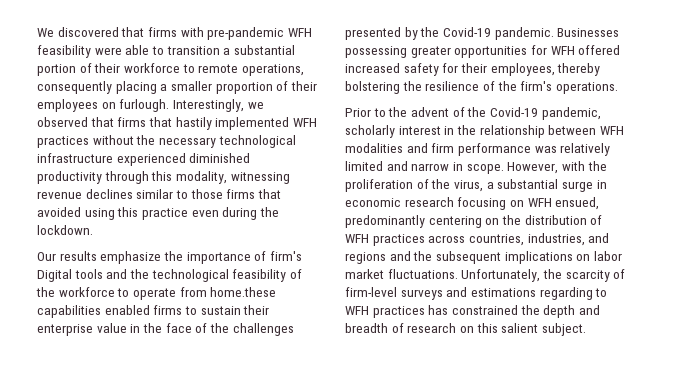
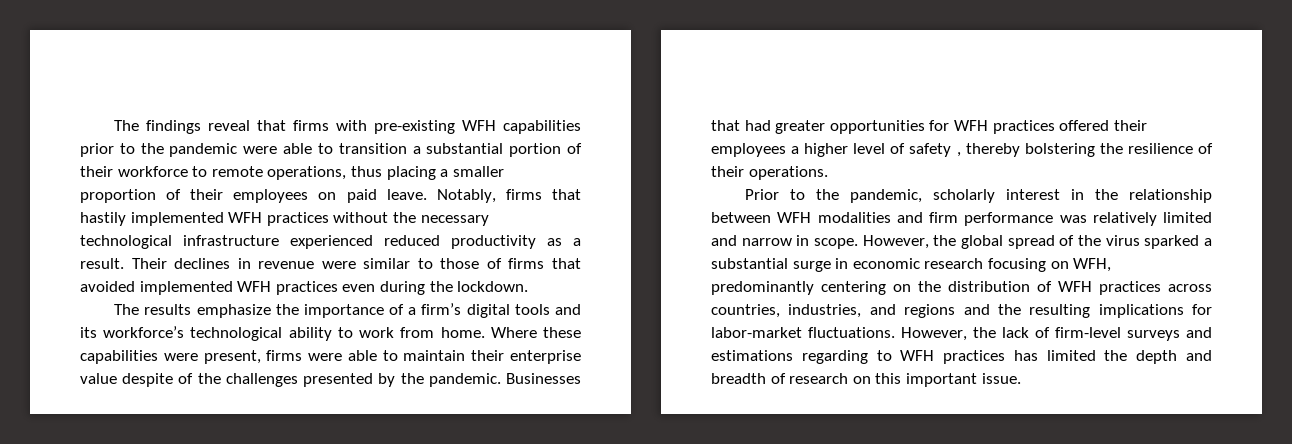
- We discovered that firms with pre-pandemic WFH feasibility were able to transition a substantial portion of their workforce to remote operations, consequently placing a smaller proportion of their employees on furlough. Interestingly, we observed that firms that hastily implemented WFH practices without the necessary technological infrastructure experienced diminished productivity through this modality, witnessing revenue declines similar to those firms that avoided using this practice even during the lockdown.
+ The findings reveal that firms with pre-existing WFH capabilities prior to the pandemic were able to transition a substantial portion of their workforce to remote operations, thus placing a smaller proportion of their employees on paid leave. Notably, firms that hastily implemented WFH practices without the necessary technological infrastructure experienced reduced productivity as a result. Their declines in revenue were similar to those of firms that avoided implemented WFH practices even during the lockdown.
- Our results emphasize the importance of firm's Digital tools and the technological feasibility of the workforce to operate from home.these capabilities enabled firms to sustain their enterprise value in the face of the challenges presented by the Covid-19 pandemic.
+ The results emphasize the importance of a firm’s digital tools and its workforce’s technological ability to work from home. Where these capabilities were present, firms were able to maintain their enterprise value despite of the challenges presented by the pandemic.
- Businesses possessing greater opportunities for WFH offered increased safety for their employees, thereby bolstering the resilience of the firm's operations.
+ Businesses that had greater opportunities for WFH practices offered their employees a higher level of safety , thereby bolstering the resilience of their operations.
- Prior to the advent of the Covid-19 pandemic, scholarly interest in the relationship between WFH modalities and firm performance was relatively limited and narrow in scope.
+ Prior to the pandemic, scholarly interest in the relationship between WFH modalities and firm performance was relatively limited and narrow in scope.
- However, with the proliferation of the virus, a substantial surge in economic research focusing on WFH ensued, predominantly centering on the distribution of WFH practices across countries, industries, and regions and the subsequent implications on labor market fluctuations. Unfortunately, the scarcity of firm-level surveys and estimations regarding to WFH practices has constrained the depth and breadth of research on this salient subject.
+ However, the global spread of the virus sparked a substantial surge in economic research focusing on WFH, predominantly centering on the distribution of WFH practices across countries, industries, and regions and the resulting implications for labor-market fluctuations. However, the lack of firm-level surveys and estimations regarding to WFH practices has limited the depth and breadth of research on this important issue.

